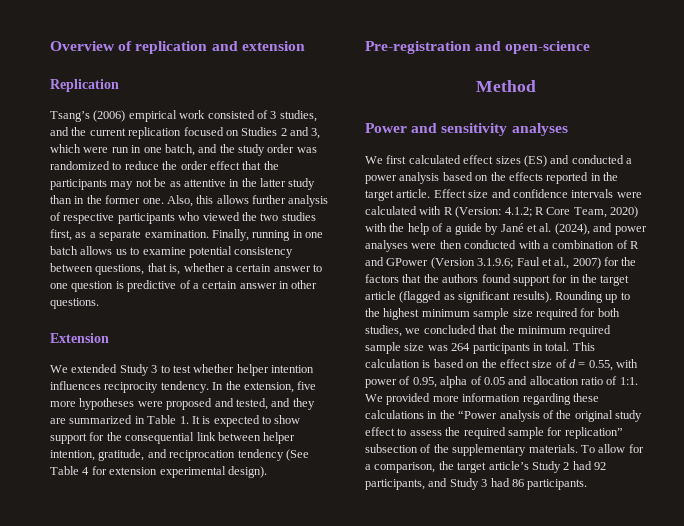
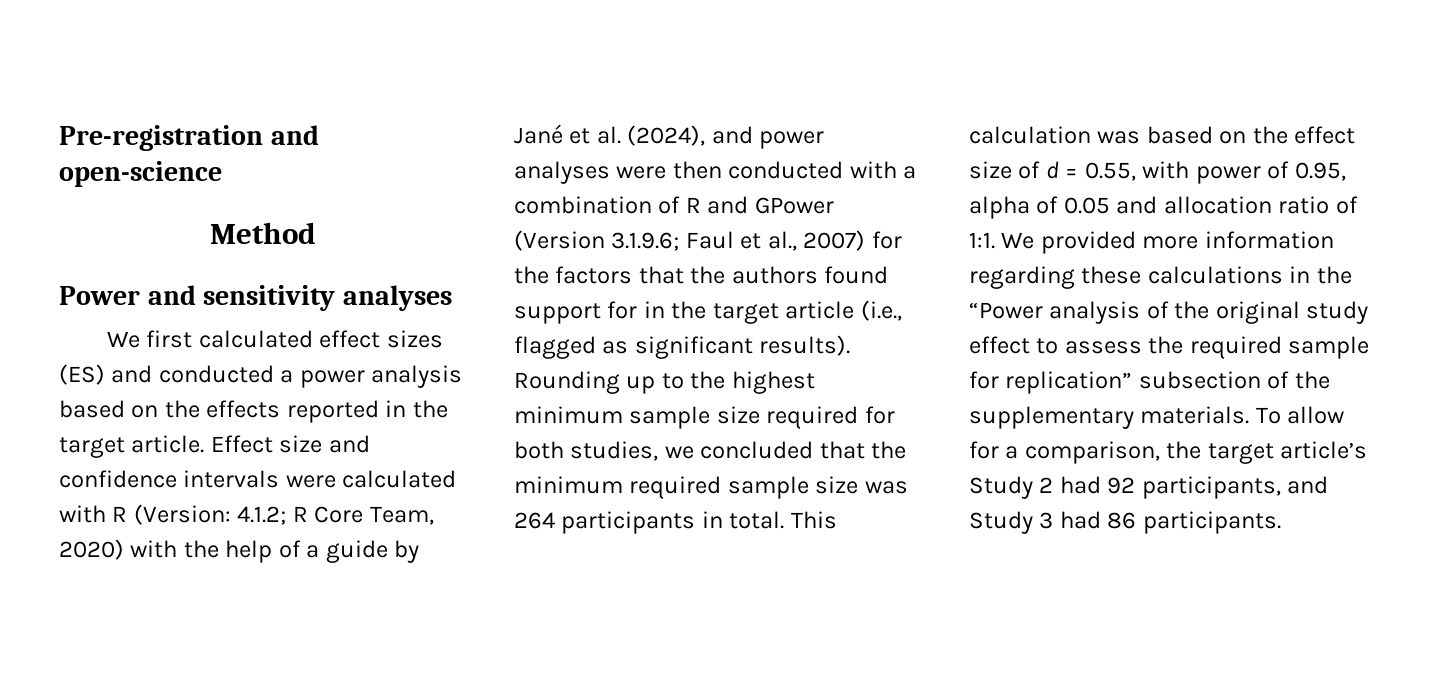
- Overview of replication and extension
- Replication
- Tsang’s (2006) empirical work consisted of 3 studies, and the current replication focused on Studies 2 and 3, which were run in one batch, and the study order was randomized to reduce the order effect that the participants may not be as attentive in the latter study than in the former one. Also, this allows further analysis of respective participants who viewed the two studies first, as a separate examination. Finally, running in one batch allows us to examine potential consistency between questions, that is, whether a certain answer to one question is predictive of a certain answer in other questions.
- Extension
- We extended Study 3 to test whether helper intention influences reciprocity tendency. In the extension, five more hypotheses were proposed and tested, and they are summarized in Table 1. It is expected to show support for the consequential link between helper intention, gratitude, and reciprocation tendency (See Table 4 for extension experimental design).
- Faul et al., 2007) for the factors that the authors found support for in the target article (flagged as significant results).
+ Faul et al., 2007) for the factors that the authors found support for in the target article (i.e., flagged as significant results).
- This calculation is based on the effect size of d = 0.55, with power of 0.95, alpha of 0.05 and allocation ratio of 1:1.
+ This calculation was based on the effect size of d = 0.55, with power of 0.95, alpha of 0.05 and allocation ratio of 1:1.

